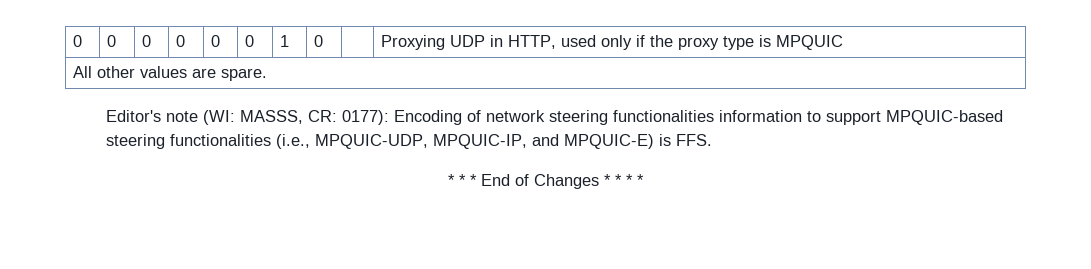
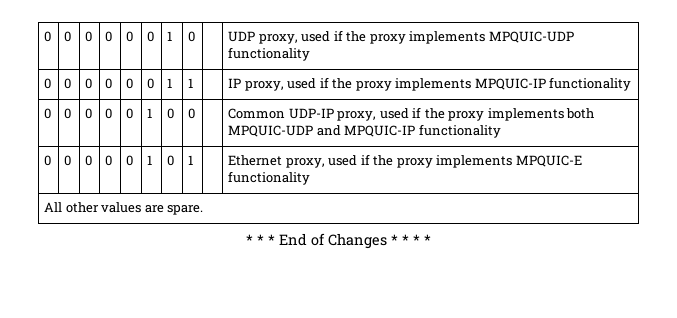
- 0 | 0 | 0 | 0 | 0 | 0 | 1 | 0 | | Proxying UDP in HTTP, used only if the proxy type is MPQUIC
+ 0 | 0 | 0 | 0 | 0 | 0 | 1 | 0 | | UDP proxy, used if the proxy implements MPQUIC-UDP functionality
+ 0 | 0 | 0 | 0 | 0 | 0 | 1 | 1 | | IP proxy, used if the proxy implements MPQUIC-IP functionality
+ 0 | 0 | 0 | 0 | 0 | 1 | 0 | 0 | | Common UDP-IP proxy, used if the proxy implements both MPQUIC-UDP and MPQUIC-IP functionality
+ 0 | 0 | 0 | 0 | 0 | 1 | 0 | 1 | | Ethernet proxy, used if the proxy implements MPQUIC-E functionality
- Editor's note (WI: MASSS, CR: 0177): Encoding of network steering functionalities information to support MPQUIC-based steering functionalities (i.e., MPQUIC-UDP, MPQUIC-IP, and MPQUIC-E) is FFS.

